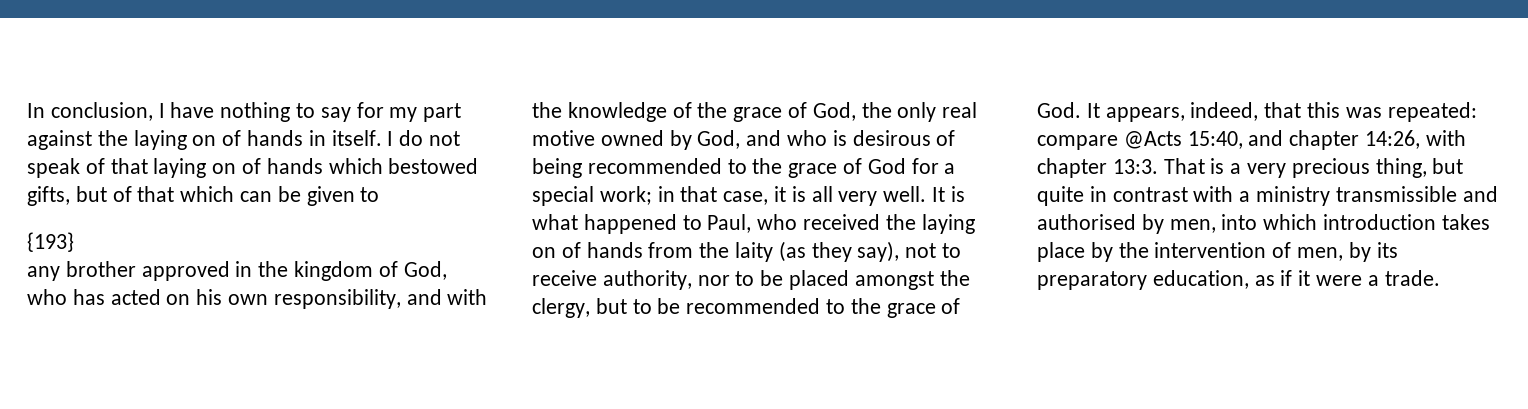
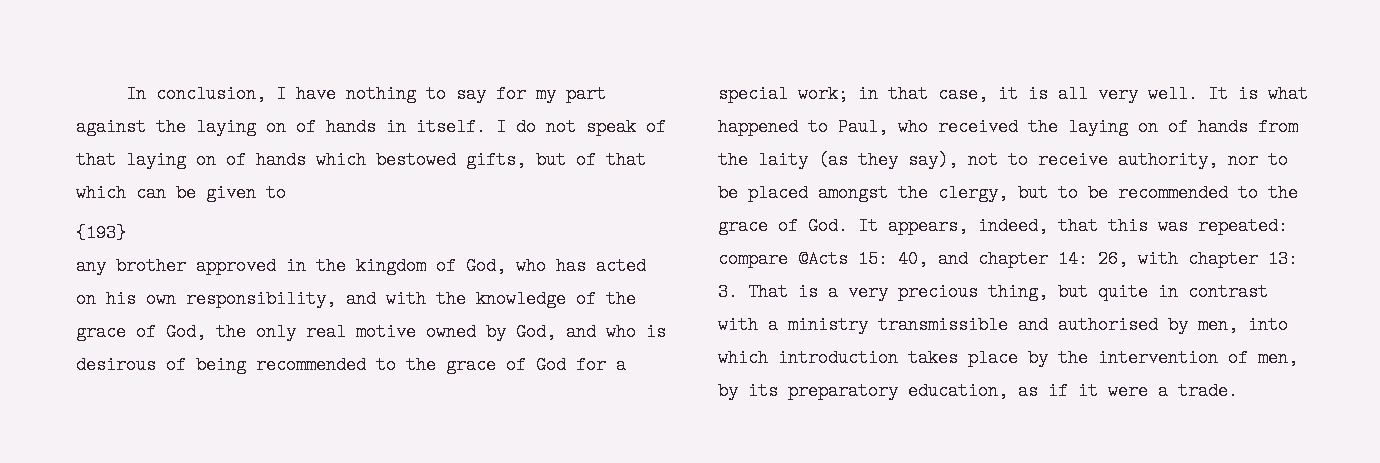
- compare @Acts 15:40, and chapter 14:26, with chapter 13:3. That is a very precious thing, but quite in contrast with a ministry transmissible and authorised by men, into which introduction takes place by the intervention of men, by its preparatory education, as if it were a trade.
+ compare @Acts 15: 40, and chapter 14: 26, with chapter 13: 3. That is a very precious thing, but quite in contrast with a ministry transmissible and authorised by men, into which introduction takes place by the intervention of men, by its preparatory education, as if it were a trade.

